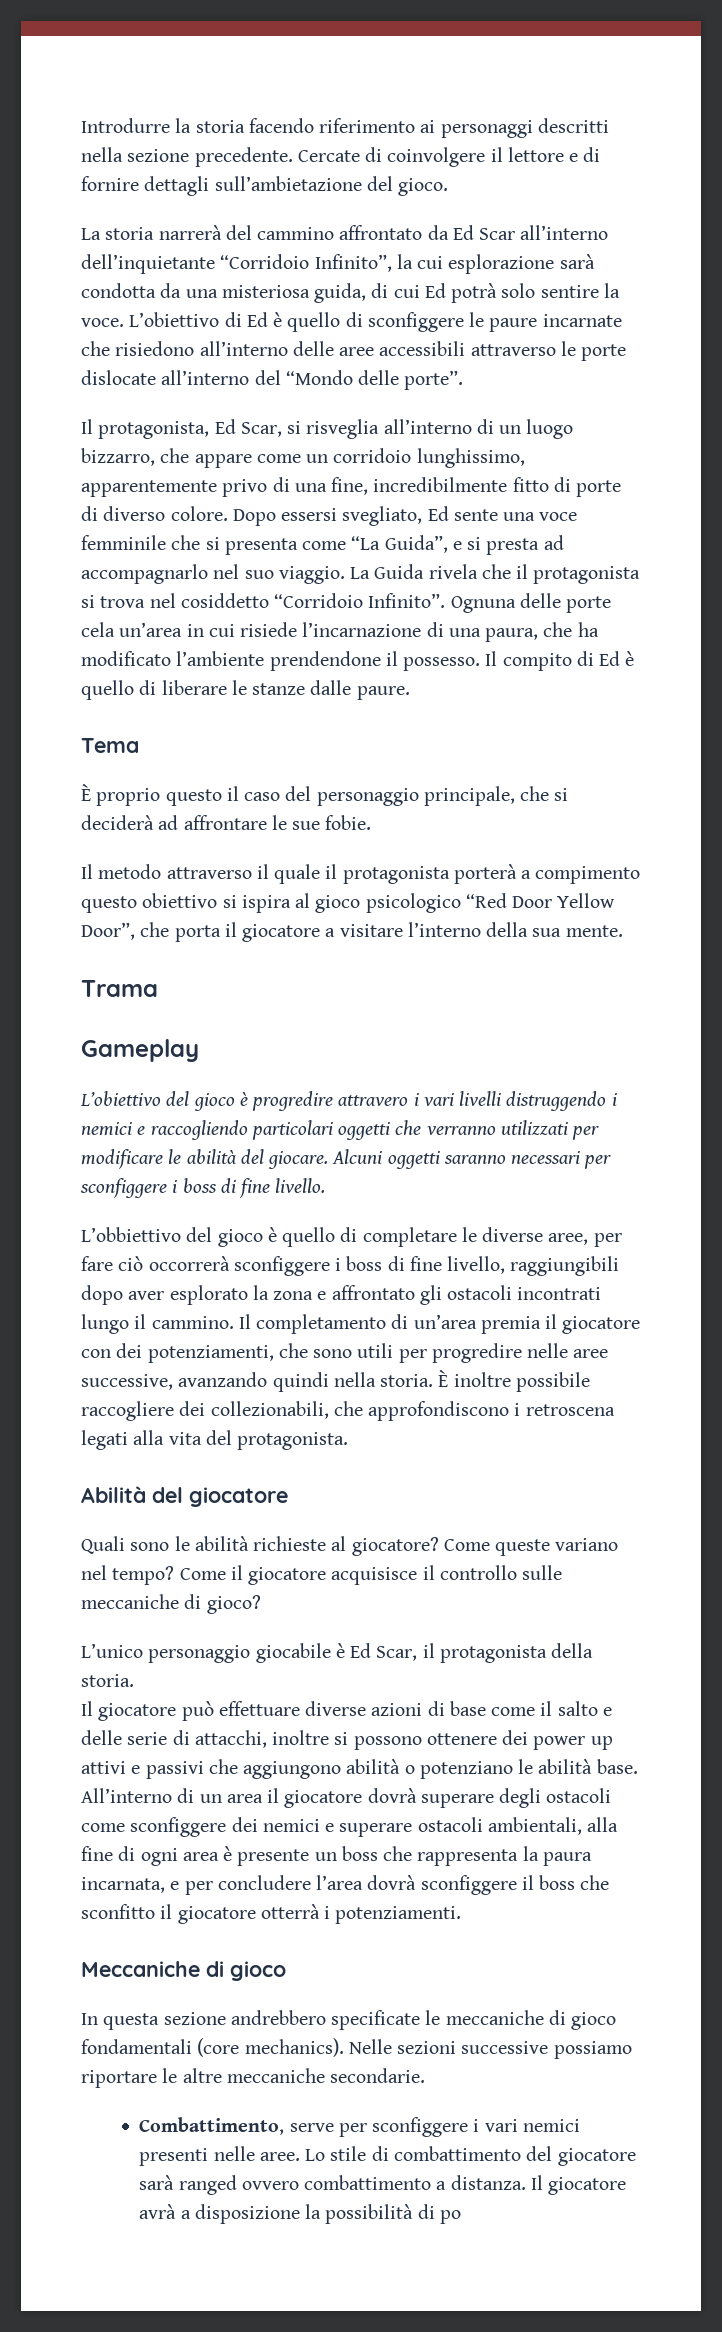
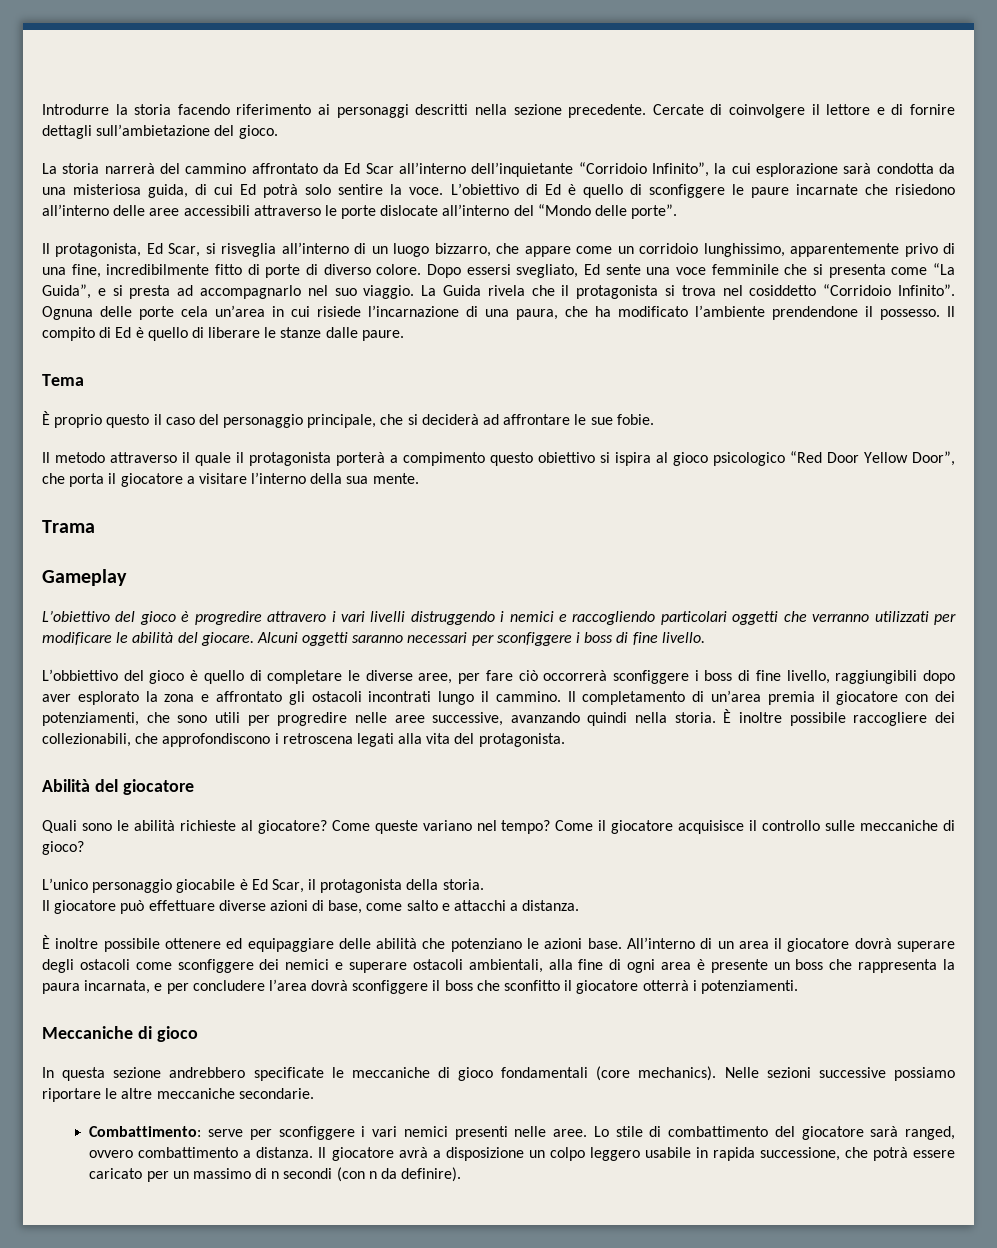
- Il giocatore può effettuare diverse azioni di base come il salto e delle serie di attacchi, inoltre si possono ottenere dei power up attivi e passivi che aggiungono abilità o potenziano le abilità base.
+ Il giocatore può effettuare diverse azioni di base, come salto e attacchi a distanza.
+ È inoltre possibile ottenere ed equipaggiare delle abilità che potenziano le azioni base.
- Combattimento, serve per sconfiggere i vari nemici presenti nelle aree.
+ Combattimento: serve per sconfiggere i vari nemici presenti nelle aree.
- Lo stile di combattimento del giocatore sarà ranged ovvero combattimento a distanza.
+ Lo stile di combattimento del giocatore sarà ranged, ovvero combattimento a distanza.
- Il giocatore avrà a disposizione la possibilità di po
+ Il giocatore avrà a disposizione un colpo leggero usabile in rapida successione, che potrà essere caricato per un massimo di n secondi (con n da definire).

